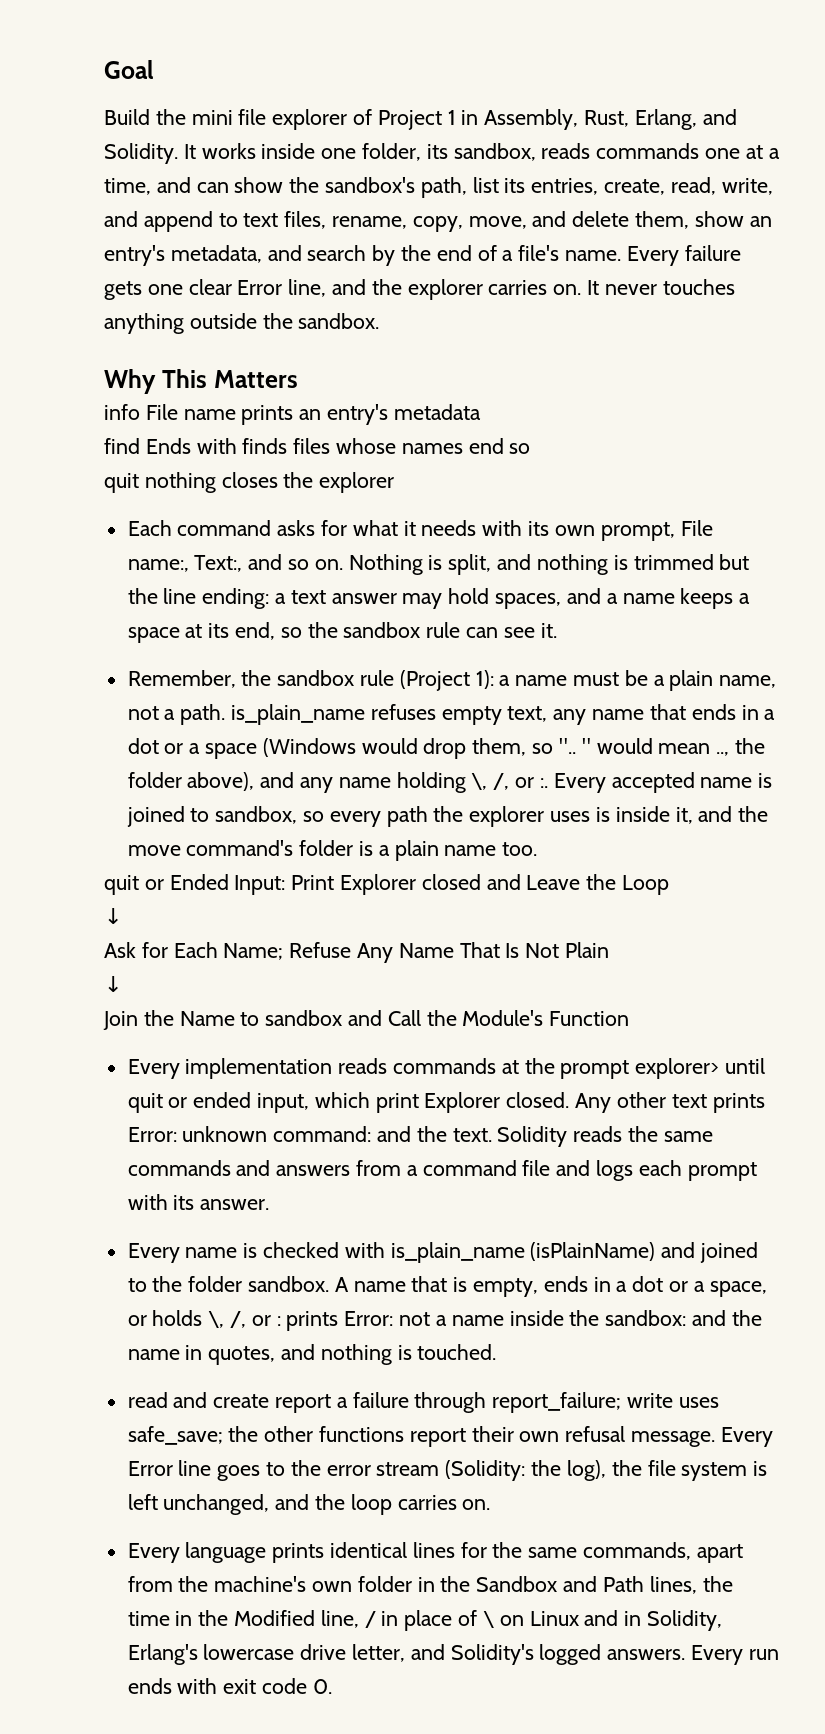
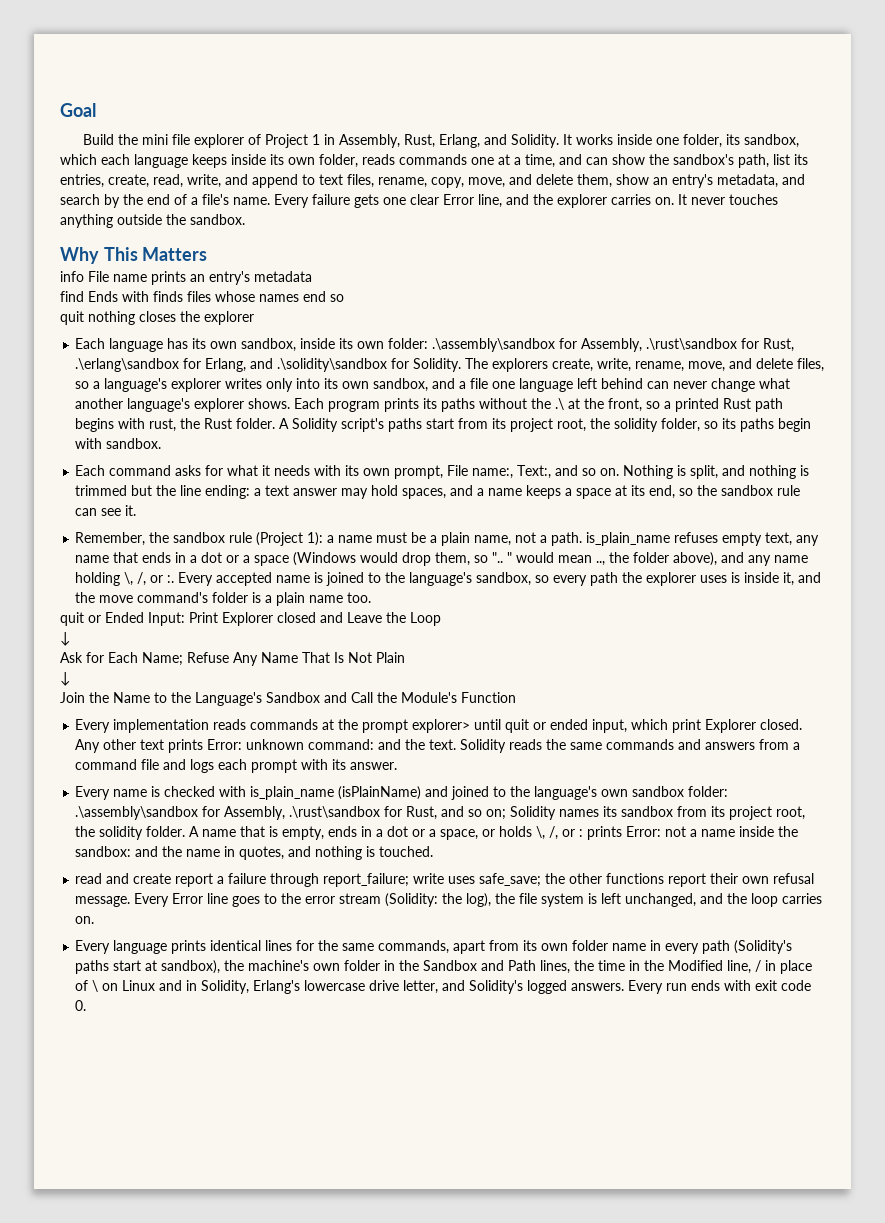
- It works inside one folder, its sandbox, reads commands one at a time, and can show the sandbox's path, list its entries, create, read, write, and append to text files, rename, copy, move, and delete them, show an entry's metadata, and search by the end of a file's name.
+ It works inside one folder, its sandbox, which each language keeps inside its own folder, reads commands one at a time, and can show the sandbox's path, list its entries, create, read, write, and append to text files, rename, copy, move, and delete them, show an entry's metadata, and search by the end of a file's name.
+ Each language has its own sandbox, inside its own folder: .\assembly\sandbox for Assembly, .\rust\sandbox for Rust, .\erlang\sandbox for Erlang, and .\solidity\sandbox for Solidity. The explorers create, write, rename, move, and delete files, so a language's explorer writes only into its own sandbox, and a file one language left behind can never change what another language's explorer shows. Each program prints its paths without the .\ at the front, so a printed Rust path begins with rust, the Rust folder. A Solidity script's paths start from its project root, the solidity folder, so its paths begin with sandbox.
- Every accepted name is joined to sandbox, so every path the explorer uses is inside it, and the move command's folder is a plain name too.
+ Every accepted name is joined to the language's sandbox, so every path the explorer uses is inside it, and the move command's folder is a plain name too.
- Join the Name to sandbox and Call the Module's Function
+ Join the Name to the Language's Sandbox and Call the Module's Function
- Every name is checked with is_plain_name (isPlainName) and joined to the folder sandbox.
+ Every name is checked with is_plain_name (isPlainName) and joined to the language's own sandbox folder: .\assembly\sandbox for Assembly, .\rust\sandbox for Rust, and so on; Solidity names its sandbox from its project root, the solidity folder.
- Every language prints identical lines for the same commands, apart from the machine's own folder in the Sandbox and Path lines, the time in the Modified line, / in place of \ on Linux and in Solidity, Erlang's lowercase drive letter, and Solidity's logged answers.
+ Every language prints identical lines for the same commands, apart from its own folder name in every path (Solidity's paths start at sandbox), the machine's own folder in the Sandbox and Path lines, the time in the Modified line, / in place of \ on Linux and in Solidity, Erlang's lowercase drive letter, and Solidity's logged answers.

